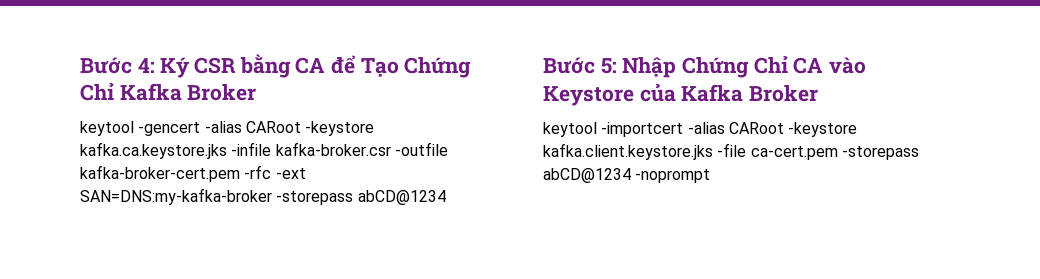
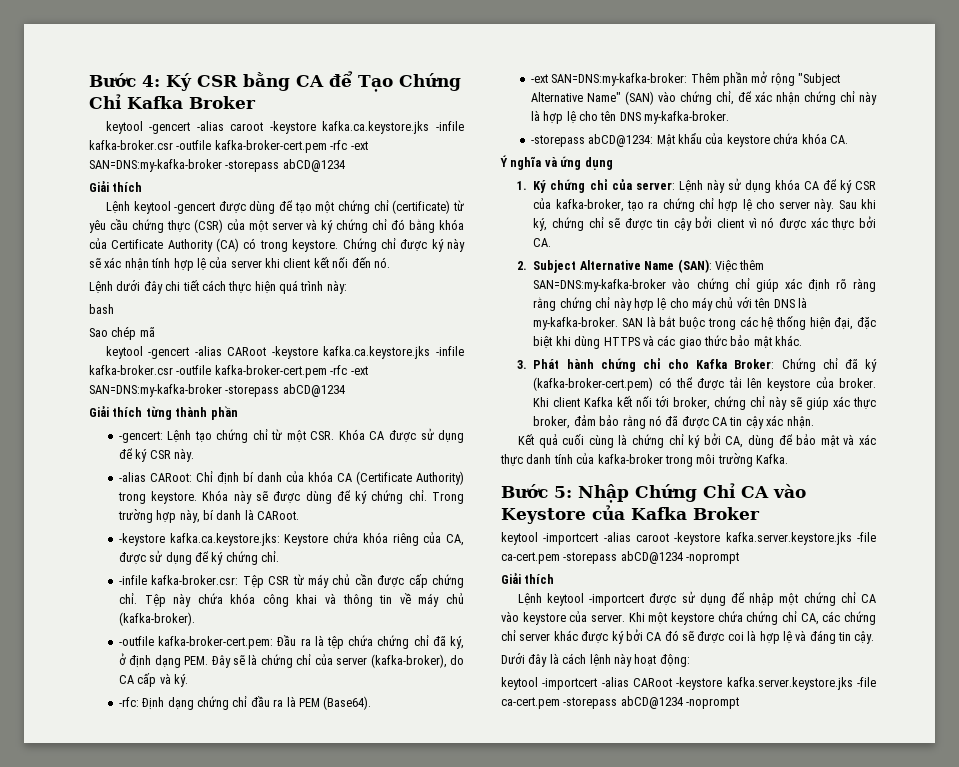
+ keytool -gencert -alias caroot -keystore kafka.ca.keystore.jks -infile kafka-broker.csr -outfile kafka-broker-cert.pem -rfc -ext SAN=DNS:my-kafka-broker -storepass abCD@1234
+ Giải thích
+ Lệnh keytool -gencert được dùng để tạo một chứng chỉ (certificate) từ yêu cầu chứng thực (CSR) của một server và ký chứng chỉ đó bằng khóa của Certificate Authority (CA) có trong keystore. Chứng chỉ được ký này sẽ xác nhận tính hợp lệ của server khi client kết nối đến nó.
+ Lệnh dưới đây chi tiết cách thực hiện quá trình này:
+ bash
+ Sao chép mã
+ Giải thích từng thành phần
+ -gencert: Lệnh tạo chứng chỉ từ một CSR. Khóa CA được sử dụng để ký CSR này.
+ -alias CARoot: Chỉ định bí danh của khóa CA (Certificate Authority) trong keystore. Khóa này sẽ được dùng để ký chứng chỉ. Trong trường hợp này, bí danh là CARoot.
+ -keystore kafka.ca.keystore.jks: Keystore chứa khóa riêng của CA, được sử dụng để ký chứng chỉ.
+ -infile kafka-broker.csr: Tệp CSR từ máy chủ cần được cấp chứng chỉ. Tệp này chứa khóa công khai và thông tin về máy chủ (kafka-broker).
+ -outfile kafka-broker-cert.pem: Đầu ra là tệp chứa chứng chỉ đã ký, ở định dạng PEM. Đây sẽ là chứng chỉ của server (kafka-broker), do CA cấp và ký.
+ -rfc: Định dạng chứng chỉ đầu ra là PEM (Base64).
+ -ext SAN=DNS:my-kafka-broker: Thêm phần mở rộng "Subject Alternative Name" (SAN) vào chứng chỉ, để xác nhận chứng chỉ này là hợp lệ cho tên DNS my-kafka-broker.
+ -storepass abCD@1234: Mật khẩu của keystore chứa khóa CA.
+ Ý nghĩa và ứng dụng
+ 1. Ký chứng chỉ của server: Lệnh này sử dụng khóa CA để ký CSR của kafka-broker, tạo ra chứng chỉ hợp lệ cho server này. Sau khi ký, chứng chỉ sẽ được tin cậy bởi client vì nó được xác thực bởi CA.
+ 2. Subject Alternative Name (SAN): Việc thêm SAN=DNS:my-kafka-broker vào chứng chỉ giúp xác định rõ ràng rằng chứng chỉ này hợp lệ cho máy chủ với tên DNS là my-kafka-broker. SAN là bắt buộc trong các hệ thống hiện đại, đặc biệt khi dùng HTTPS và các giao thức bảo mật khác.
+ 3. Phát hành chứng chỉ cho Kafka Broker: Chứng chỉ đã ký (kafka-broker-cert.pem) có thể được tải lên keystore của broker. Khi client Kafka kết nối tới broker, chứng chỉ này sẽ giúp xác thực broker, đảm bảo rằng nó đã được CA tin cậy xác nhận.
+ Kết quả cuối cùng là chứng chỉ ký bởi CA, dùng để bảo mật và xác thực danh tính của kafka-broker trong môi trường Kafka.
- keytool -importcert -alias CARoot -keystore kafka.client.keystore.jks -file ca-cert.pem -storepass abCD@1234 -noprompt
+ keytool -importcert -alias caroot -keystore kafka.server.keystore.jks -file ca-cert.pem -storepass abCD@1234 -noprompt
+ Giải thích
+ Lệnh keytool -importcert được sử dụng để nhập một chứng chỉ CA vào keystore của server. Khi một keystore chứa chứng chỉ CA, các chứng chỉ server khác được ký bởi CA đó sẽ được coi là hợp lệ và đáng tin cậy.
+ Dưới đây là cách lệnh này hoạt động:
+ keytool -importcert -alias CARoot -keystore kafka.server.keystore.jks -file ca-cert.pem -storepass abCD@1234 -noprompt

